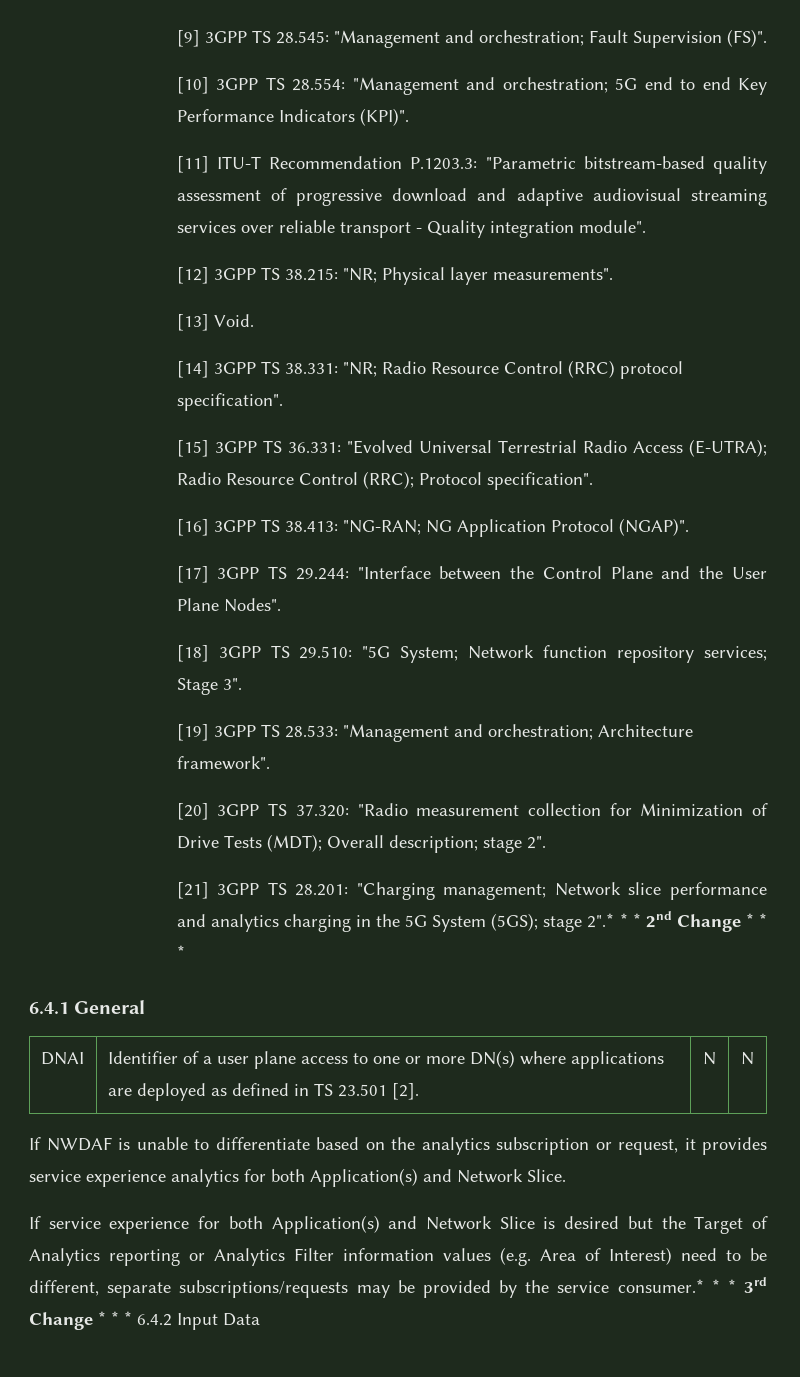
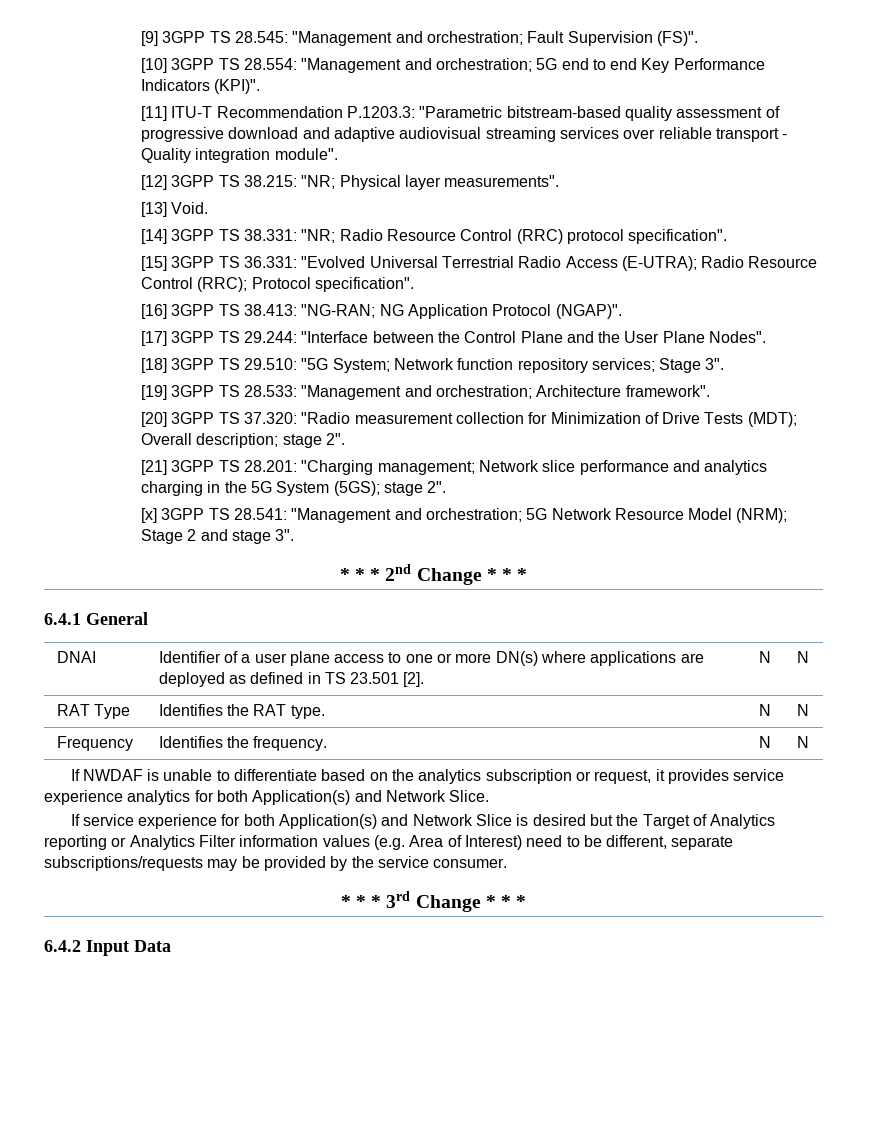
- [21] 3GPP TS 28.201: "Charging management; Network slice performance and analytics charging in the 5G System (5GS); stage 2".* * * 2nd Change * * *
+ [21] 3GPP TS 28.201: "Charging management; Network slice performance and analytics charging in the 5G System (5GS); stage 2".
+ [x] 3GPP TS 28.541: "Management and orchestration; 5G Network Resource Model (NRM); Stage 2 and stage 3".
+ * * * 2nd Change * * *
+ RAT Type | Identifies the RAT type. | N | N
+ Frequency | Identifies the frequency. | N | N
- If service experience for both Application(s) and Network Slice is desired but the Target of Analytics reporting or Analytics Filter information values (e.g. Area of Interest) need to be different, separate subscriptions/requests may be provided by the service consumer.* * * 3rd Change * * * 6.4.2 Input Data
+ If service experience for both Application(s) and Network Slice is desired but the Target of Analytics reporting or Analytics Filter information values (e.g. Area of Interest) need to be different, separate subscriptions/requests may be provided by the service consumer.
+ * * * 3rd Change * * *
+ 6.4.2 Input Data

